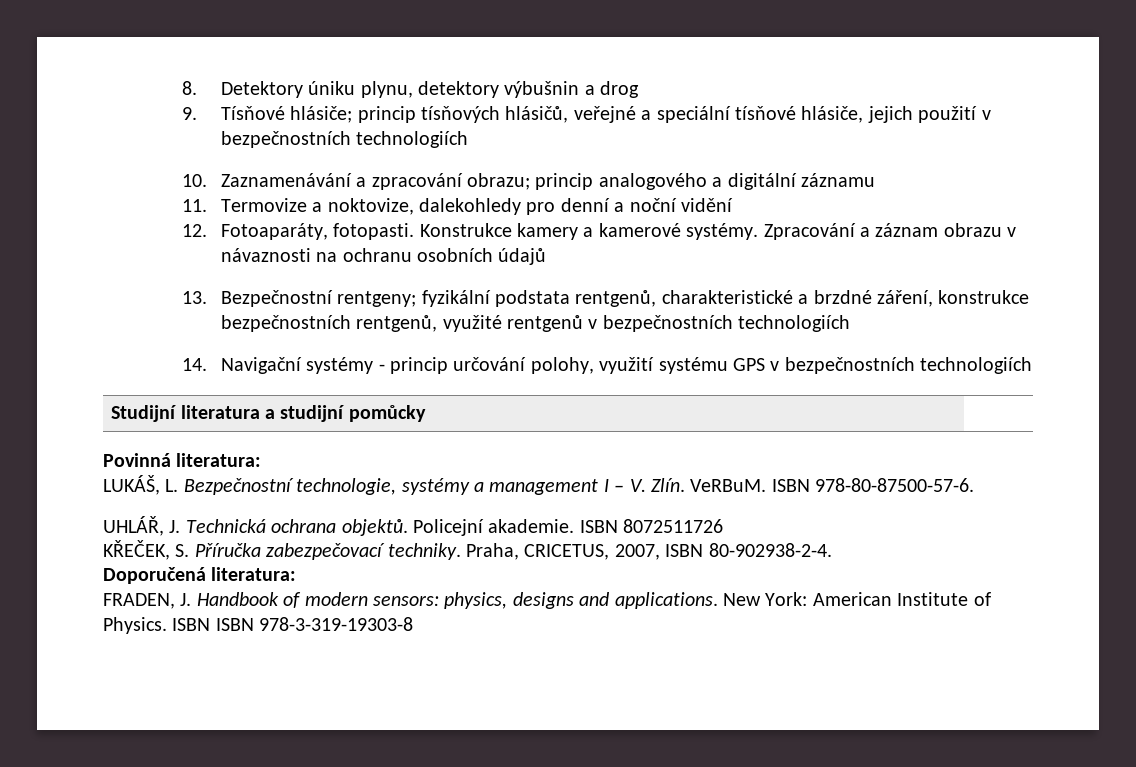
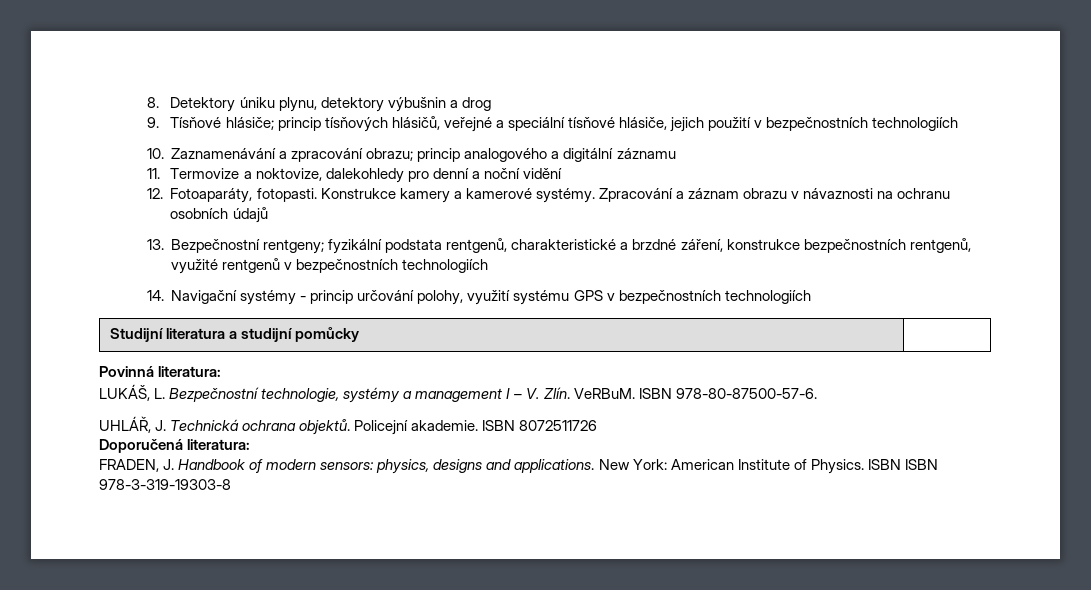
- KŘEČEK, S. Příručka zabezpečovací techniky. Praha, CRICETUS, 2007, ISBN 80-902938-2-4.

